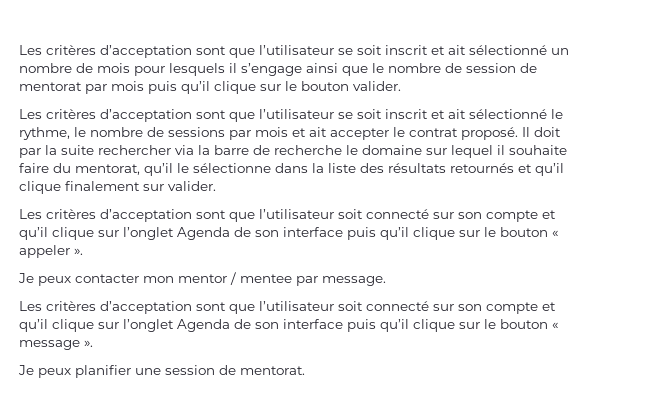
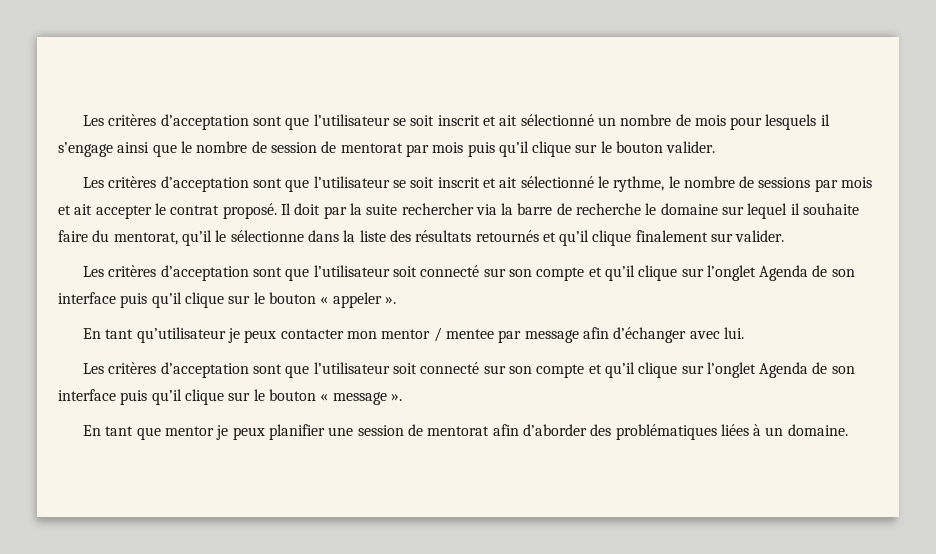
- Je peux contacter mon mentor / mentee par message.
+ En tant qu’utilisateur je peux contacter mon mentor / mentee par message afin d’échanger avec lui.
- Je peux planifier une session de mentorat.
+ En tant que mentor je peux planifier une session de mentorat afin d’aborder des problématiques liées à un domaine.

